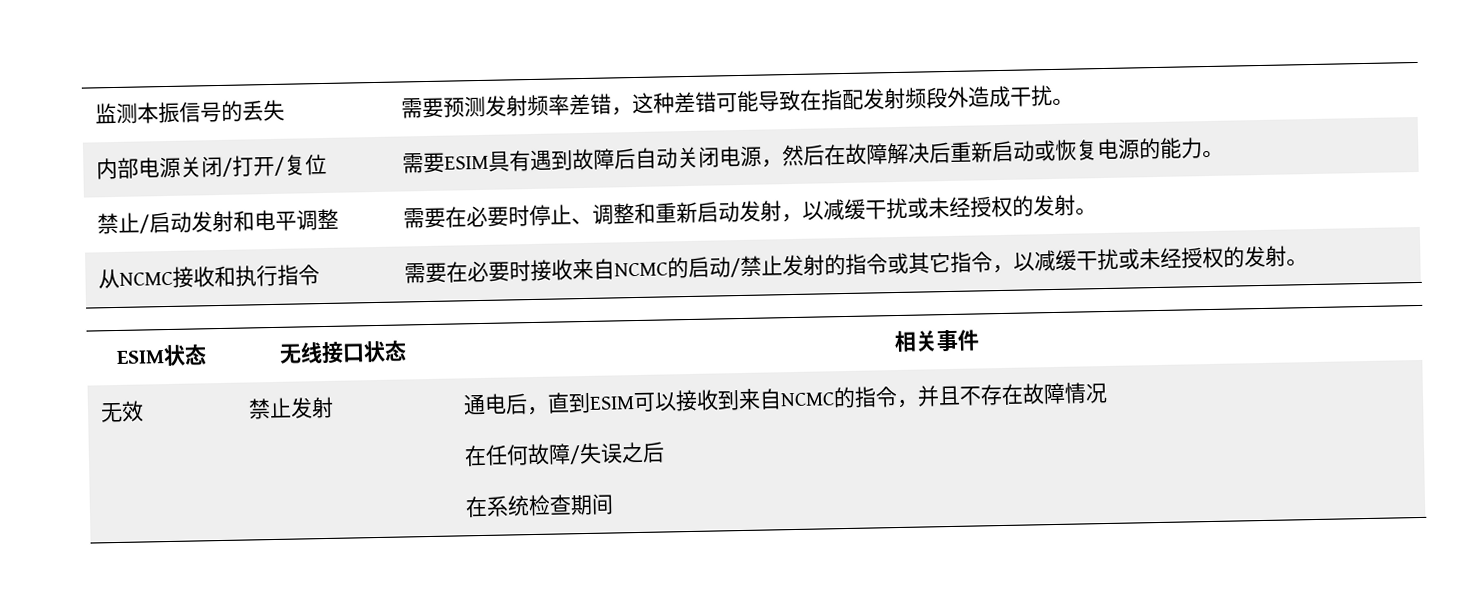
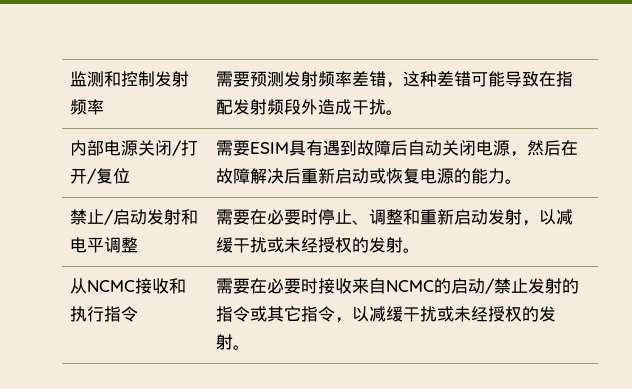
- 监测本振信号的丢失 | 需要预测发射频率差错，这种差错可能导致在指配发射频段外造成干扰。
+ 监测和控制发射频率 | 需要预测发射频率差错，这种差错可能导致在指配发射频段外造成干扰。
- ESIM状态 | 无线接口状态 | 相关事件
- 无效 | 禁止发射 | 通电后，直到ESIM可以接收到来自NCMC的指令，并且不存在故障情况
- 在任何故障/失误之后
- 在系统检查期间

